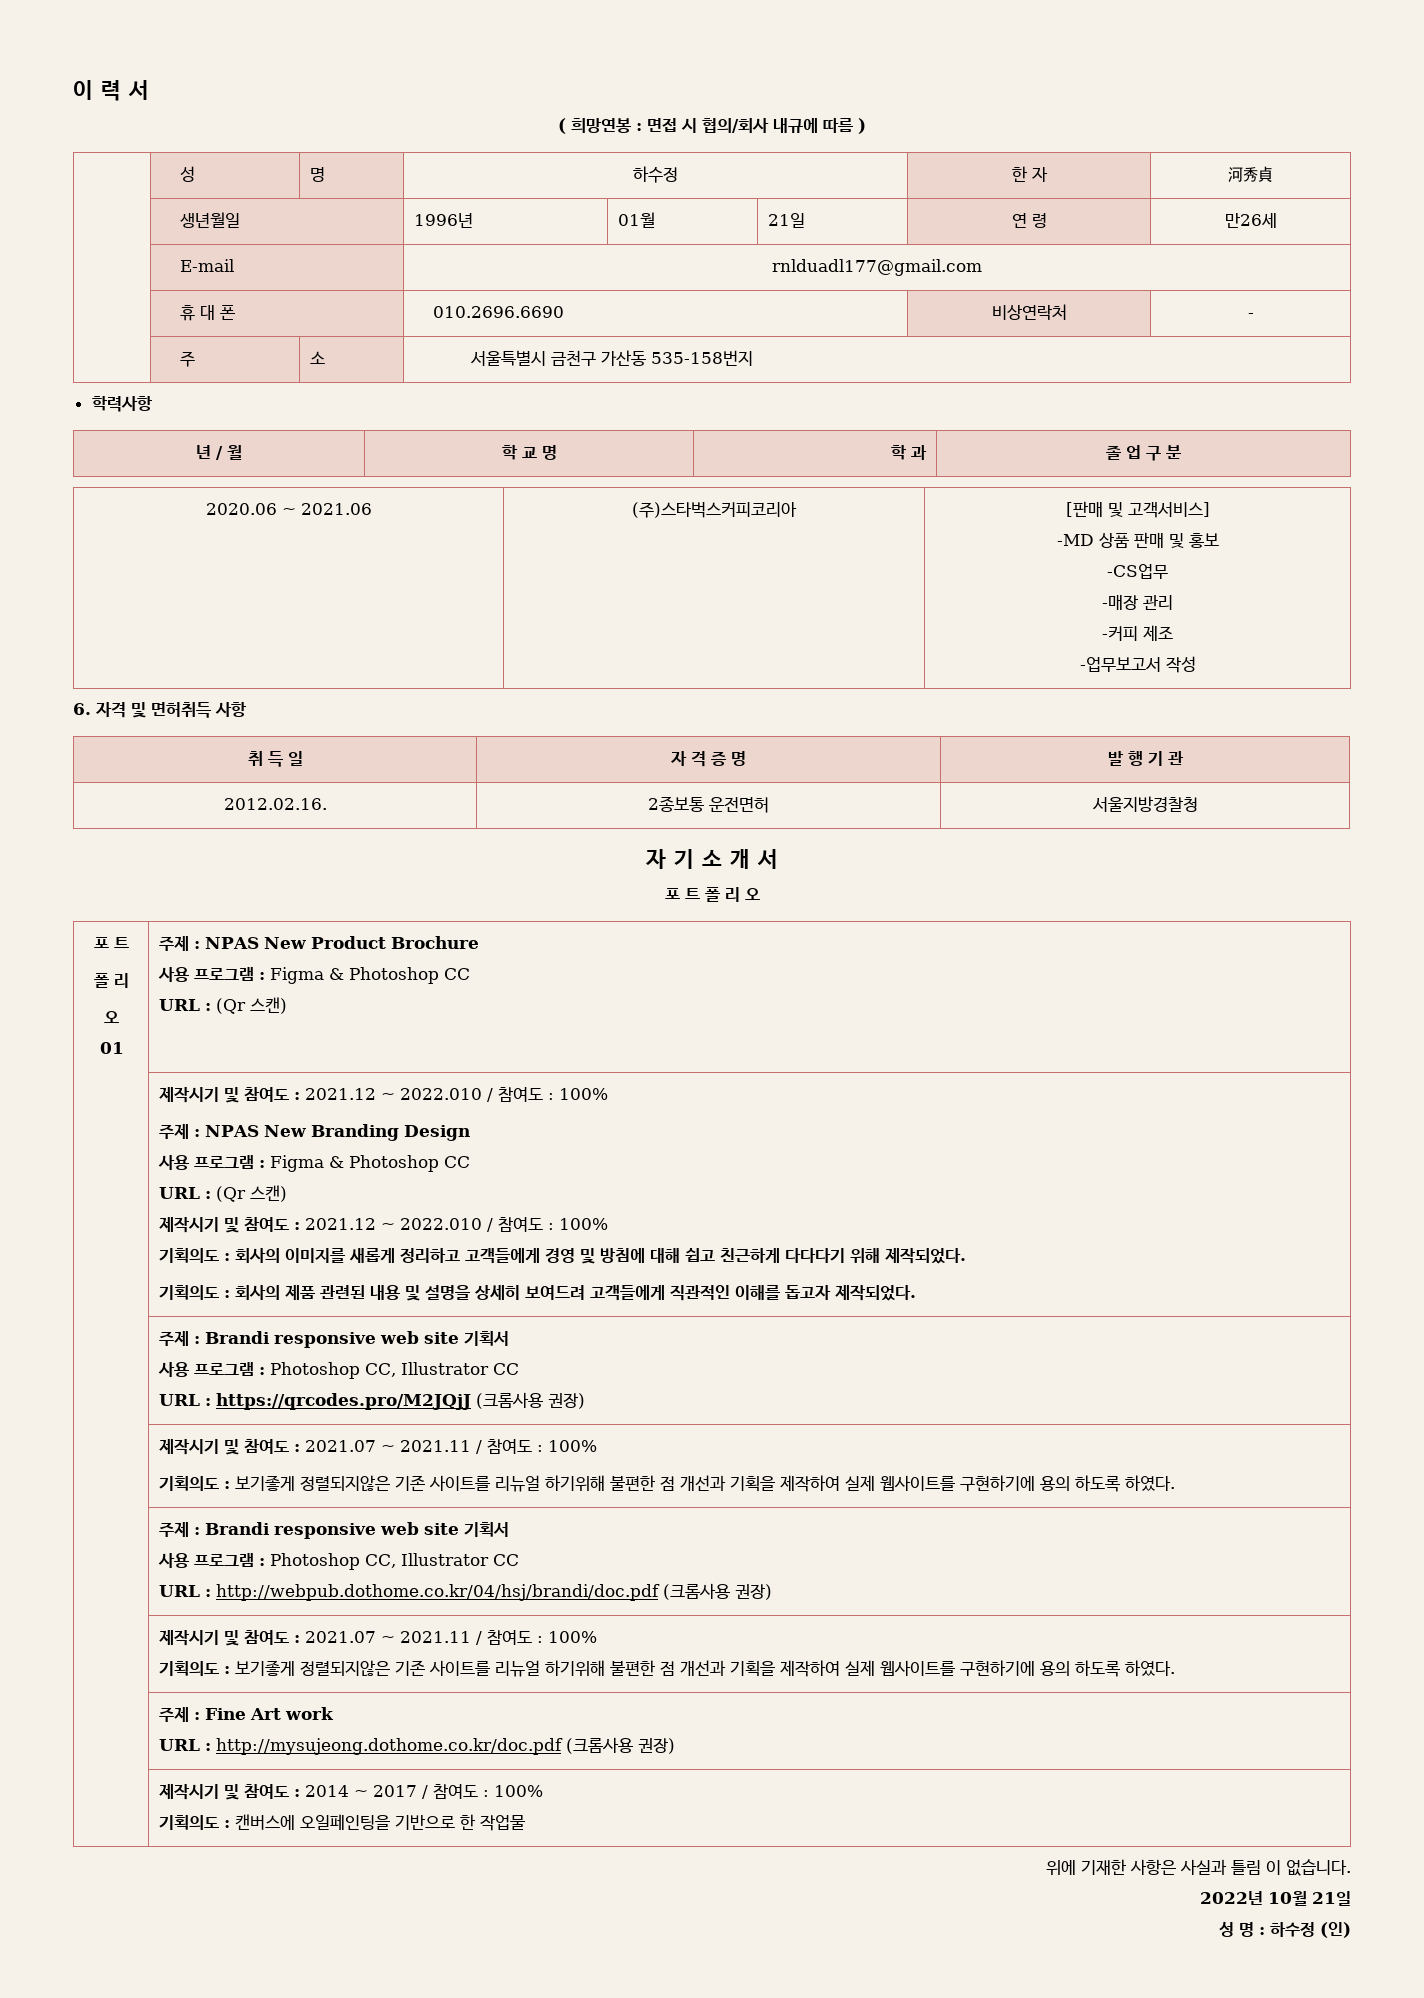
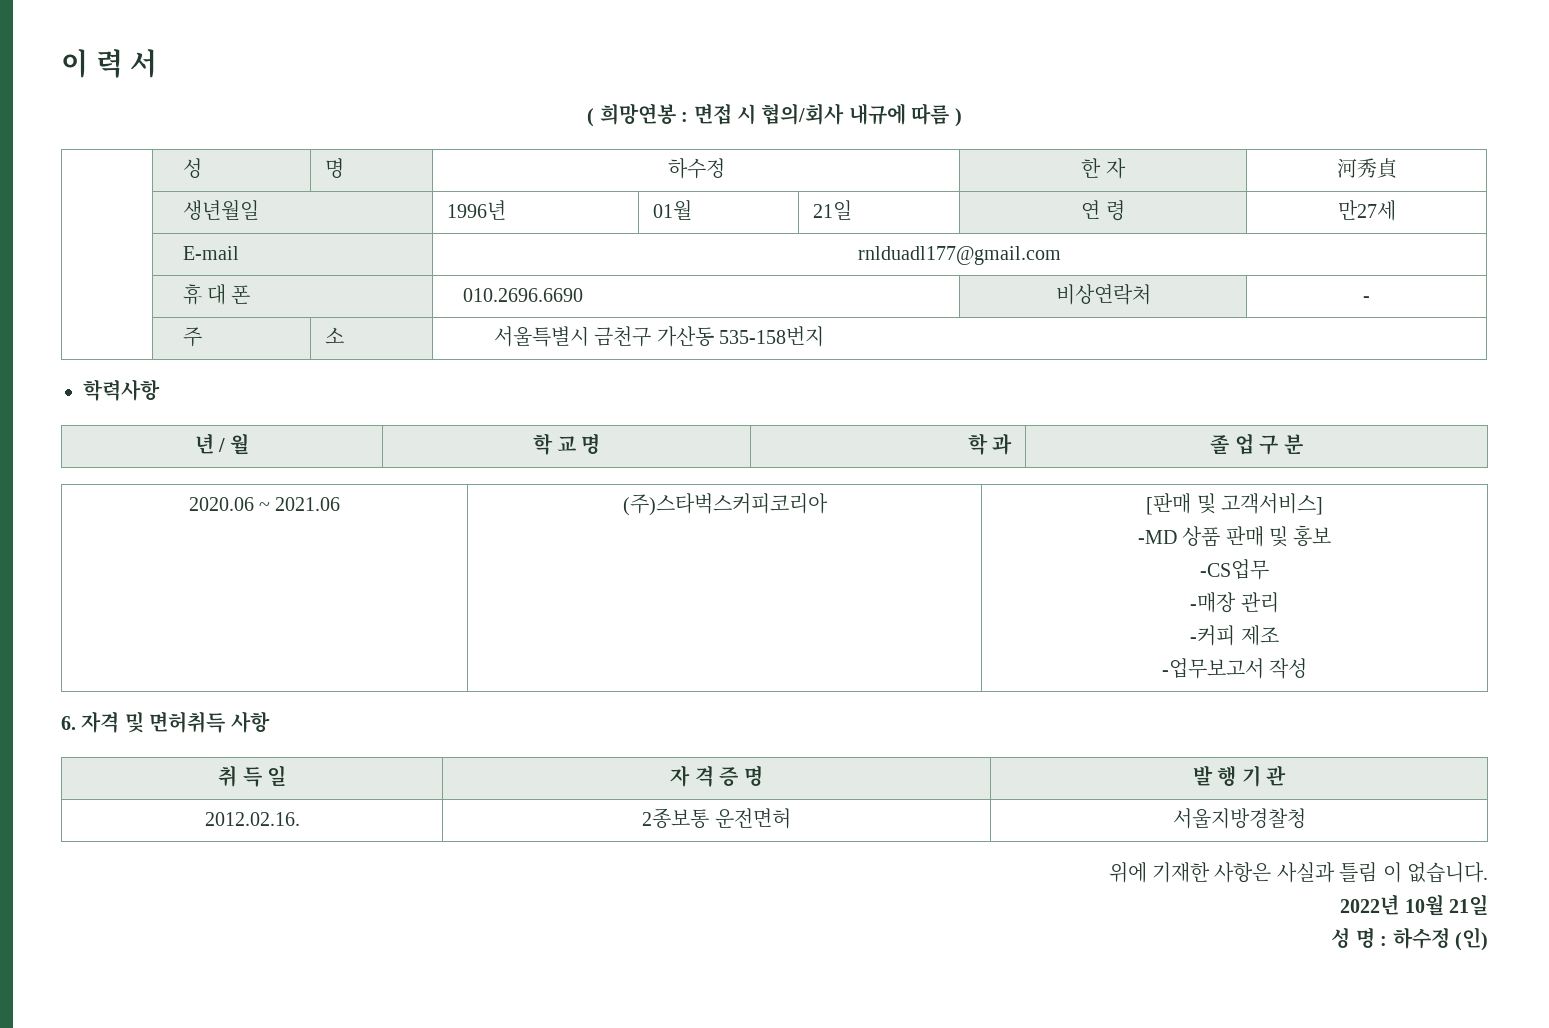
- | 생년월일 | 1996년 | 01월 | 21일 | 연 령 | 만26세
+ | 생년월일 | 1996년 | 01월 | 21일 | 연 령 | 만27세
- 자 기 소 개 서
- 포 트 폴 리 오
- 포 트
- 폴 리
- 오
- 01 | 주제 : NPAS New Product Brochure
- 사용 프로그램 : Figma & Photoshop CC
- URL : (Qr 스캔)
- | 제작시기 및 참여도 : 2021.12 ~ 2022.010 / 참여도 : 100%
- 주제 : NPAS New Branding Design
- 사용 프로그램 : Figma & Photoshop CC
- URL : (Qr 스캔)
- 제작시기 및 참여도 : 2021.12 ~ 2022.010 / 참여도 : 100%
- 기획의도 : 회사의 이미지를 새롭게 정리하고 고객들에게 경영 및 방침에 대해 쉽고 친근하게 다다다기 위해 제작되었다.
- 기획의도 : 회사의 제품 관련된 내용 및 설명을 상세히 보여드려 고객들에게 직관적인 이해를 돕고자 제작되었다.
- | 주제 : Brandi responsive web site 기획서
- 사용 프로그램 : Photoshop CC, Illustrator CC
- URL : https://qrcodes.pro/M2JQjJ (크롬사용 권장)
- | 제작시기 및 참여도 : 2021.07 ~ 2021.11 / 참여도 : 100%
- 기획의도 : 보기좋게 정렬되지않은 기존 사이트를 리뉴얼 하기위해 불편한 점 개선과 기획을 제작하여 실제 웹사이트를 구현하기에 용의 하도록 하였다.
- | 주제 : Brandi responsive web site 기획서
- 사용 프로그램 : Photoshop CC, Illustrator CC
- URL : http://webpub.dothome.co.kr/04/hsj/brandi/doc.pdf (크롬사용 권장)
- | 제작시기 및 참여도 : 2021.07 ~ 2021.11 / 참여도 : 100%
- 기획의도 : 보기좋게 정렬되지않은 기존 사이트를 리뉴얼 하기위해 불편한 점 개선과 기획을 제작하여 실제 웹사이트를 구현하기에 용의 하도록 하였다.
- | 주제 : Fine Art work
- URL : http://mysujeong.dothome.co.kr/doc.pdf (크롬사용 권장)
- | 제작시기 및 참여도 : 2014 ~ 2017 / 참여도 : 100%
- 기획의도 : 캔버스에 오일페인팅을 기반으로 한 작업물

